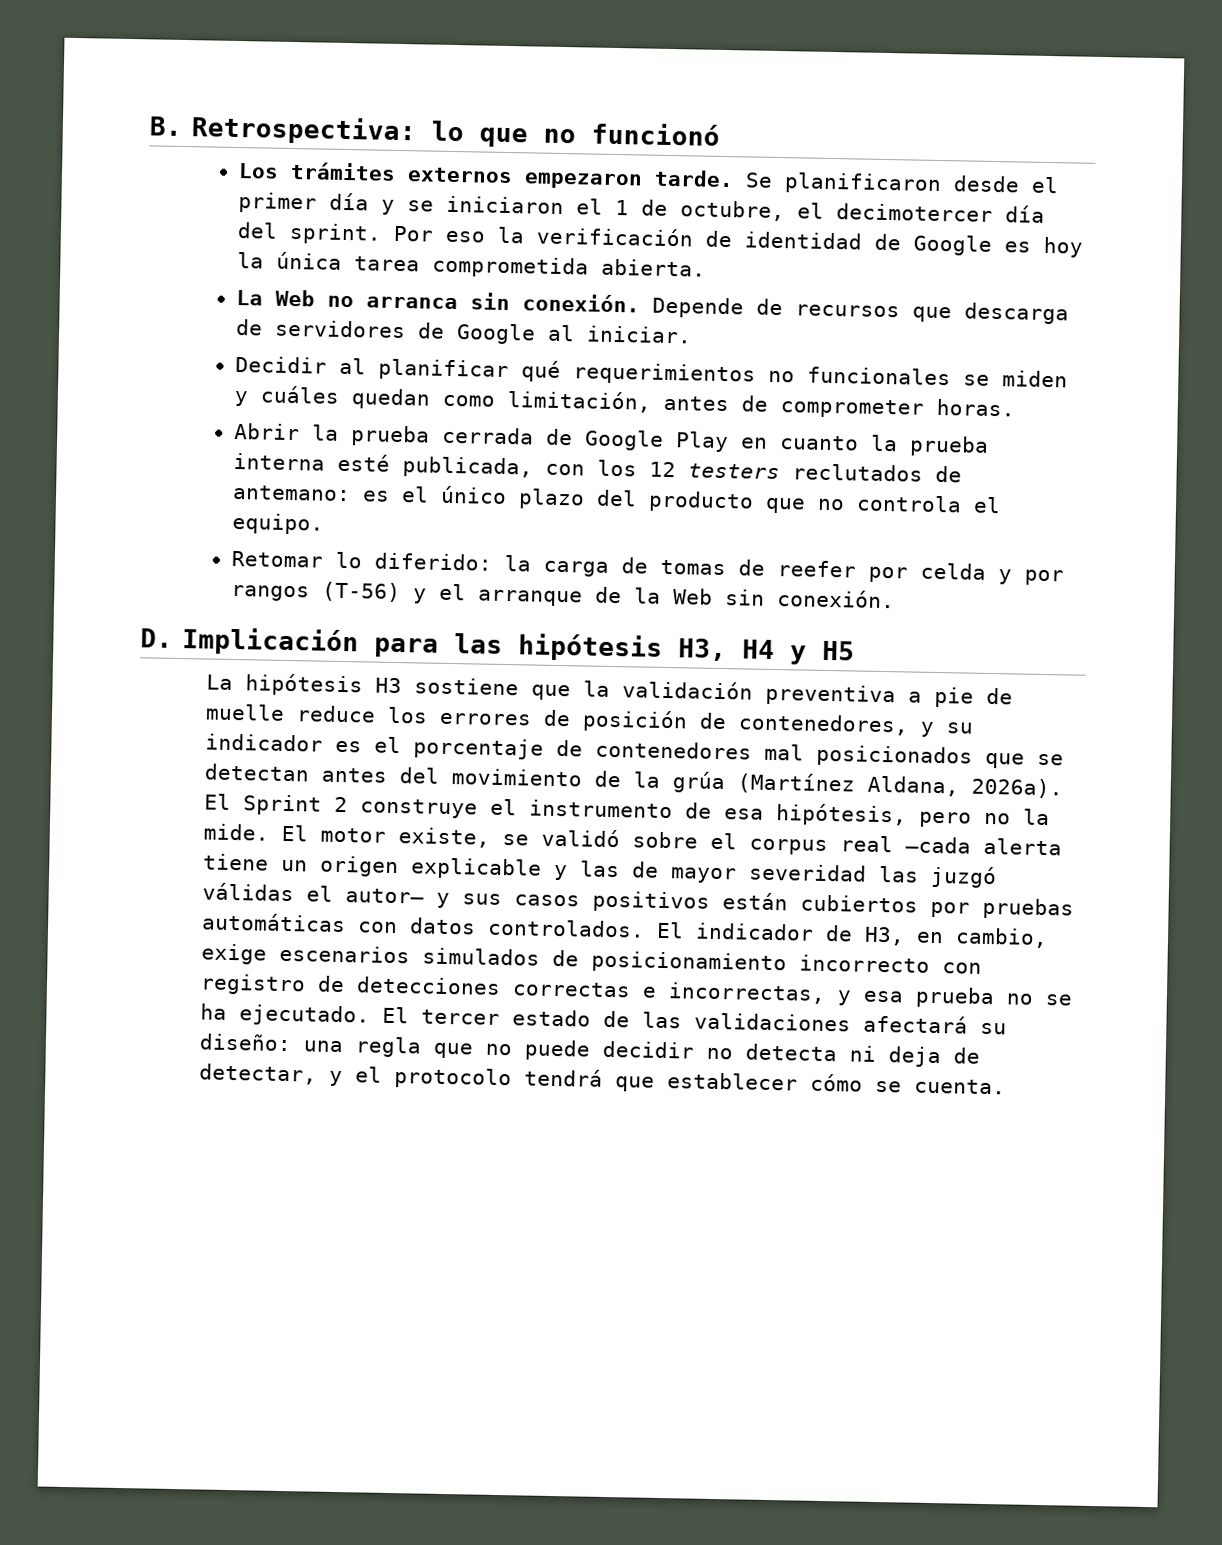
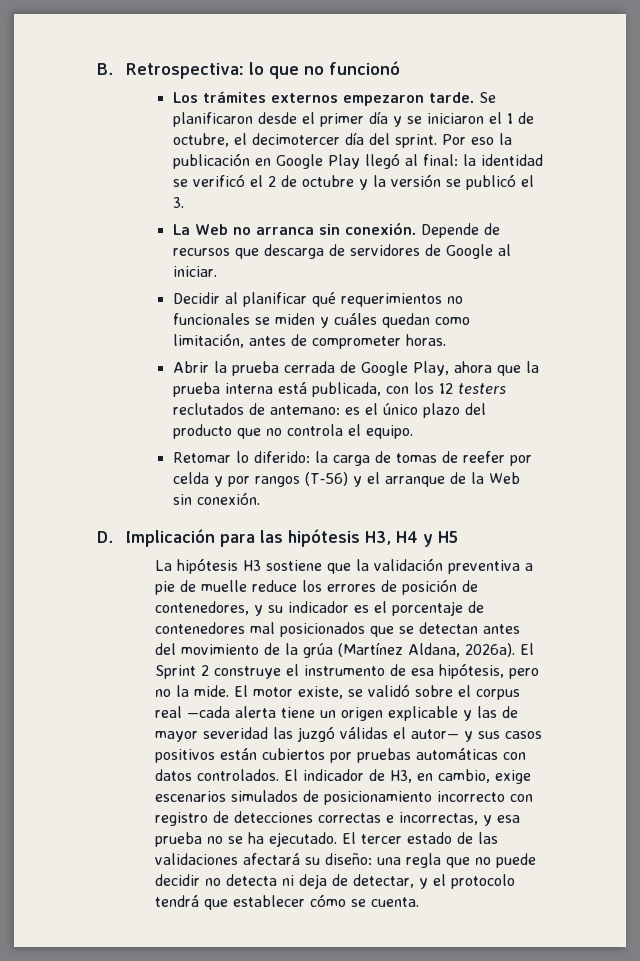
- Por eso la verificación de identidad de Google es hoy la única tarea comprometida abierta.
+ Por eso la publicación en Google Play llegó al final: la identidad se verificó el 2 de octubre y la versión se publicó el 3.
- Abrir la prueba cerrada de Google Play en cuanto la prueba interna esté publicada, con los 12 testers reclutados de antemano: es el único plazo del producto que no controla el equipo.
+ Abrir la prueba cerrada de Google Play, ahora que la prueba interna está publicada, con los 12 testers reclutados de antemano: es el único plazo del producto que no controla el equipo.

